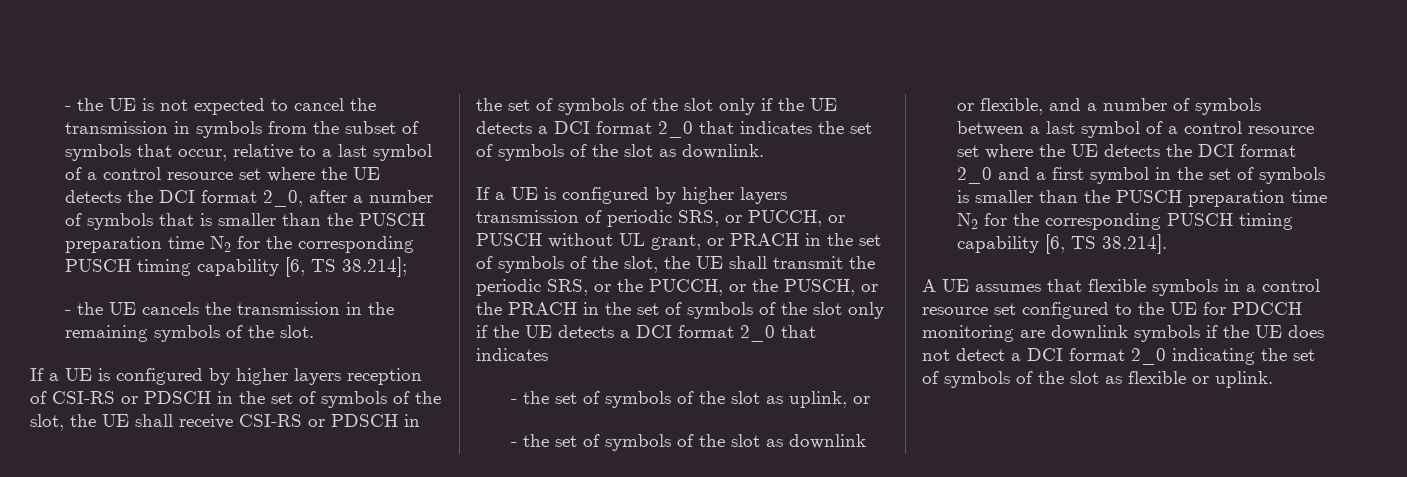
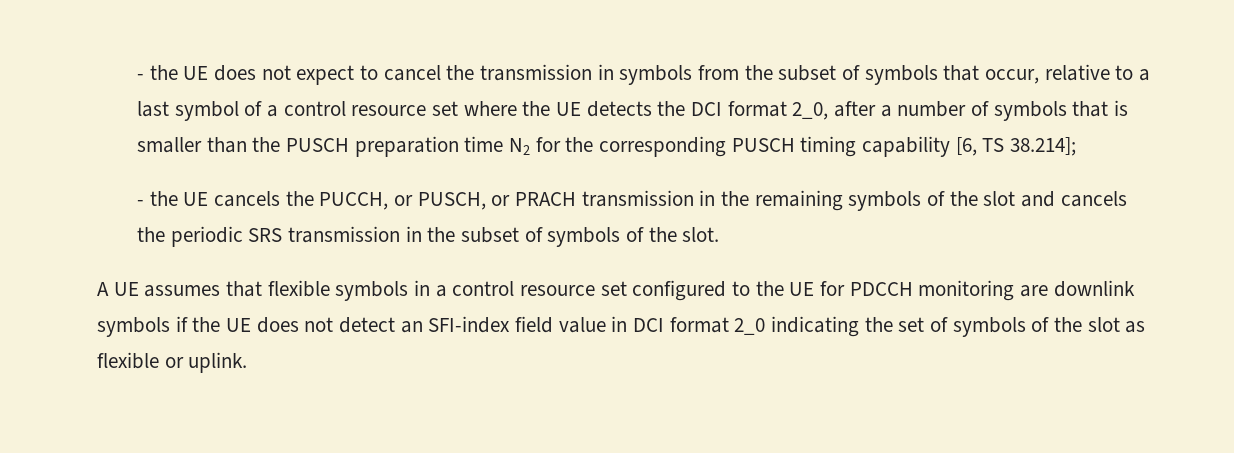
- - the UE is not expected to cancel the transmission in symbols from the subset of symbols that occur, relative to a last symbol of a control resource set where the UE detects the DCI format 2_0, after a number of symbols that is smaller than the PUSCH preparation time N2 for the corresponding PUSCH timing capability [6, TS 38.214];
+ - the UE does not expect to cancel the transmission in symbols from the subset of symbols that occur, relative to a last symbol of a control resource set where the UE detects the DCI format 2_0, after a number of symbols that is smaller than the PUSCH preparation time N2 for the corresponding PUSCH timing capability [6, TS 38.214];
- - the UE cancels the transmission in the remaining symbols of the slot.
- If a UE is configured by higher layers reception of CSI-RS or PDSCH in the set of symbols of the slot, the UE shall receive CSI-RS or PDSCH in the set of symbols of the slot only if the UE detects a DCI format 2_0 that indicates the set of symbols of the slot as downlink.
- If a UE is configured by higher layers transmission of periodic SRS, or PUCCH, or PUSCH without UL grant, or PRACH in the set of symbols of the slot, the UE shall transmit the periodic SRS, or the PUCCH, or the PUSCH, or the PRACH in the set of symbols of the slot only if the UE detects a DCI format 2_0 that indicates
- - the set of symbols of the slot as uplink, or
- - the set of symbols of the slot as downlink or flexible, and a number of symbols between a last symbol of a control resource set where the UE detects the DCI format 2_0 and a first symbol in the set of symbols is smaller than the PUSCH preparation time N2 for the corresponding PUSCH timing capability [6, TS 38.214].
+ - the UE cancels the PUCCH, or PUSCH, or PRACH transmission in the remaining symbols of the slot and cancels the periodic SRS transmission in the subset of symbols of the slot.
- A UE assumes that flexible symbols in a control resource set configured to the UE for PDCCH monitoring are downlink symbols if the UE does not detect a DCI format 2_0 indicating the set of symbols of the slot as flexible or uplink.
+ A UE assumes that flexible symbols in a control resource set configured to the UE for PDCCH monitoring are downlink symbols if the UE does not detect an SFI-index field value in DCI format 2_0 indicating the set of symbols of the slot as flexible or uplink.

